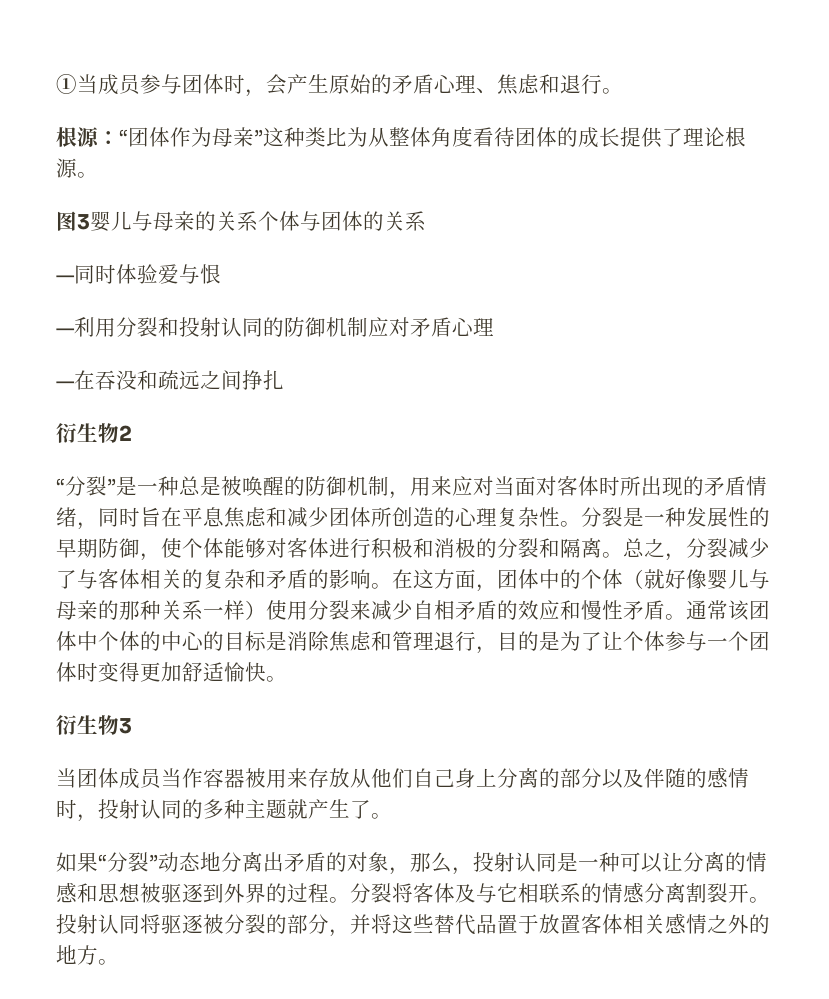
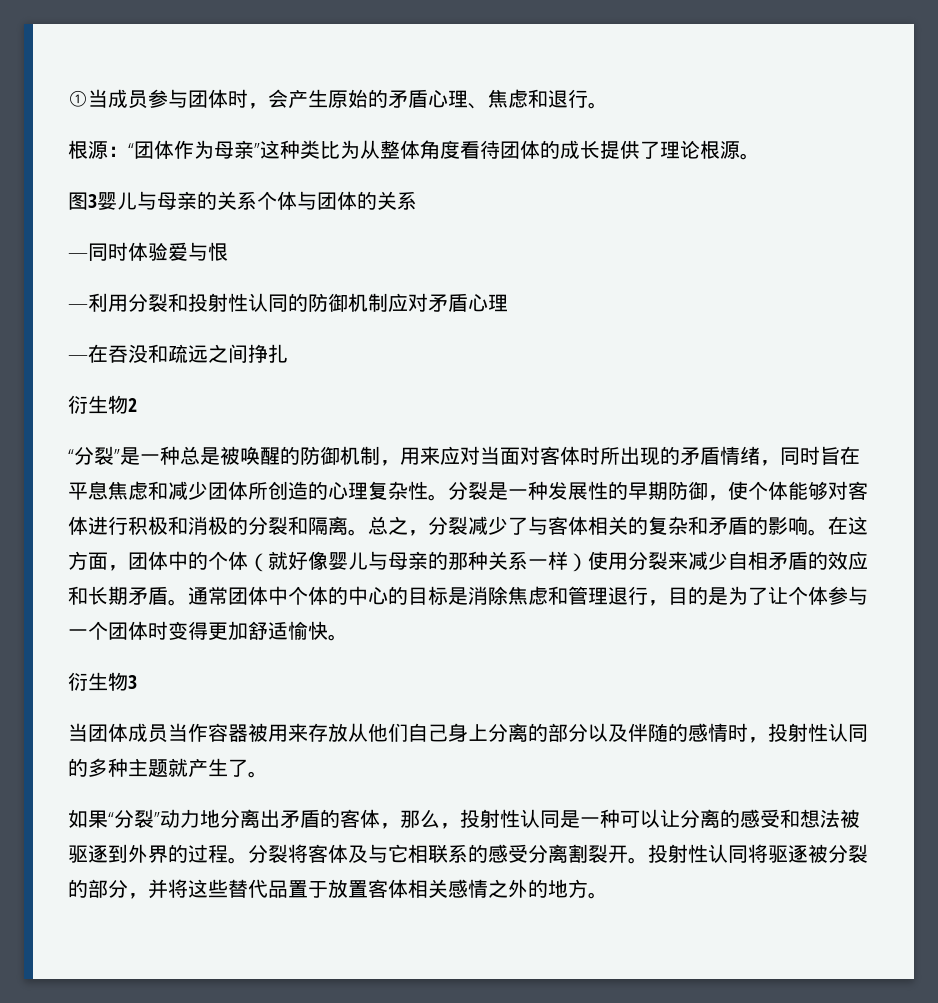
- —利用分裂和投射认同的防御机制应对矛盾心理
+ —利用分裂和投射性认同的防御机制应对矛盾心理
- 在这方面，团体中的个体（就好像婴儿与母亲的那种关系一样）使用分裂来减少自相矛盾的效应和慢性矛盾。
+ 在这方面，团体中的个体（就好像婴儿与母亲的那种关系一样）使用分裂来减少自相矛盾的效应和长期矛盾。
- 通常该团体中个体的中心的目标是消除焦虑和管理退行，目的是为了让个体参与一个团体时变得更加舒适愉快。
+ 通常团体中个体的中心的目标是消除焦虑和管理退行，目的是为了让个体参与一个团体时变得更加舒适愉快。
- 当团体成员当作容器被用来存放从他们自己身上分离的部分以及伴随的感情时，投射认同的多种主题就产生了。
+ 当团体成员当作容器被用来存放从他们自己身上分离的部分以及伴随的感情时，投射性认同的多种主题就产生了。
- 如果“分裂”动态地分离出矛盾的对象，那么，投射认同是一种可以让分离的情感和思想被驱逐到外界的过程。
+ 如果“分裂”动力地分离出矛盾的客体，那么，投射性认同是一种可以让分离的感受和想法被驱逐到外界的过程。
- 分裂将客体及与它相联系的情感分离割裂开。
+ 分裂将客体及与它相联系的感受分离割裂开。
- 投射认同将驱逐被分裂的部分，并将这些替代品置于放置客体相关感情之外的地方。
+ 投射性认同将驱逐被分裂的部分，并将这些替代品置于放置客体相关感情之外的地方。

